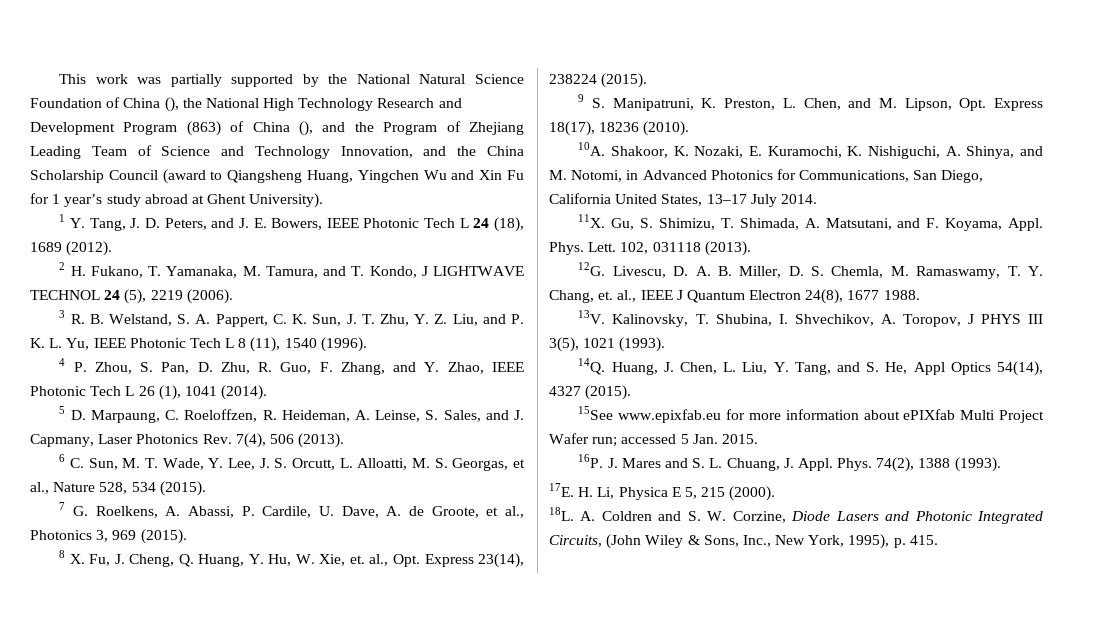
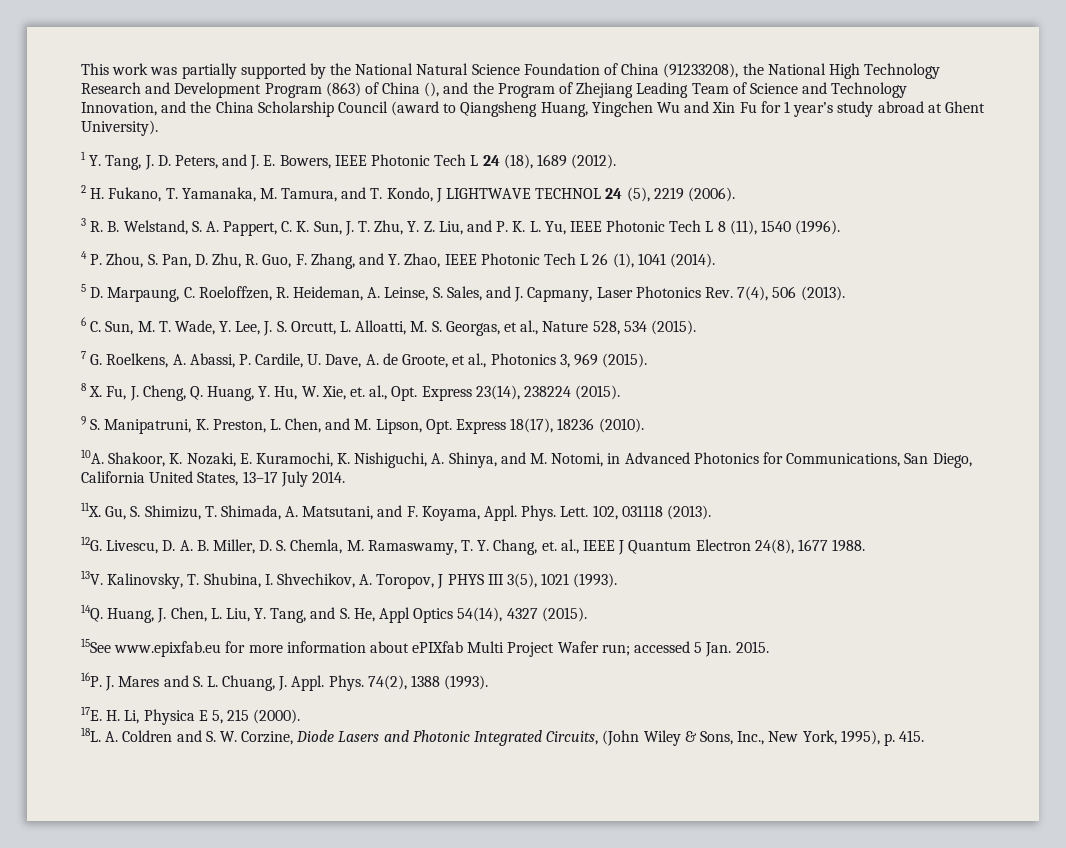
- This work was partially supported by the National Natural Science Foundation of China (), the National High Technology Research and Development Program (863) of China (), and the Program of Zhejiang Leading Team of Science and Technology Innovation, and the China Scholarship Council (award to Qiangsheng Huang, Yingchen Wu and Xin Fu for 1 year’s study abroad at Ghent University).
+ This work was partially supported by the National Natural Science Foundation of China (91233208), the National High Technology Research and Development Program (863) of China (), and the Program of Zhejiang Leading Team of Science and Technology Innovation, and the China Scholarship Council (award to Qiangsheng Huang, Yingchen Wu and Xin Fu for 1 year’s study abroad at Ghent University).

